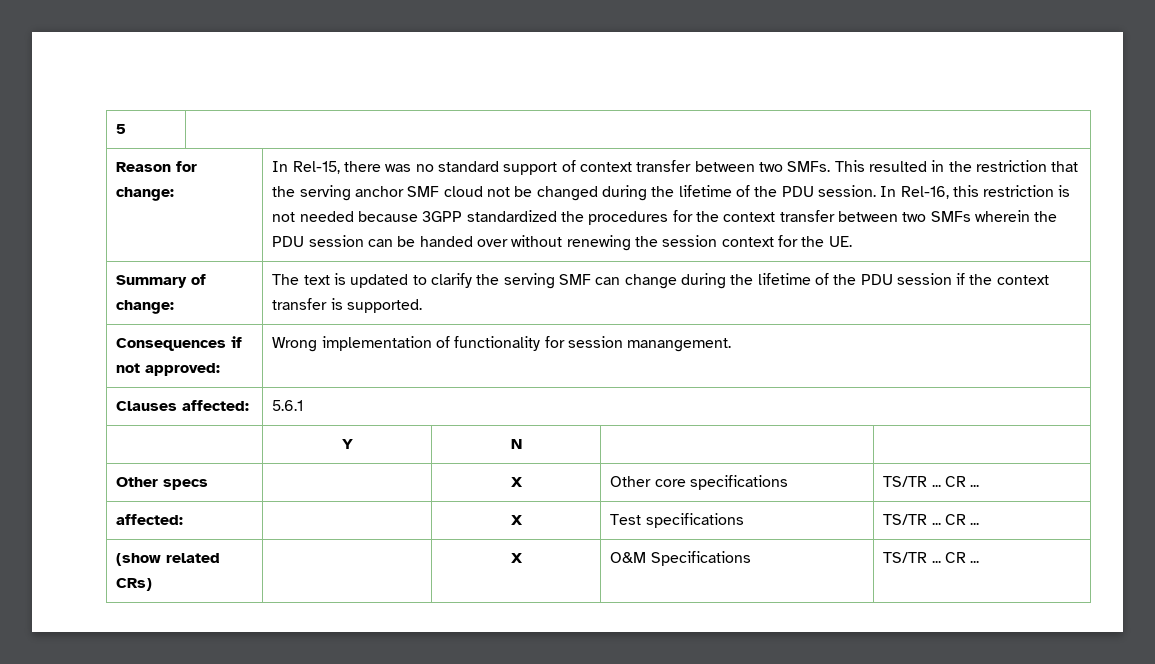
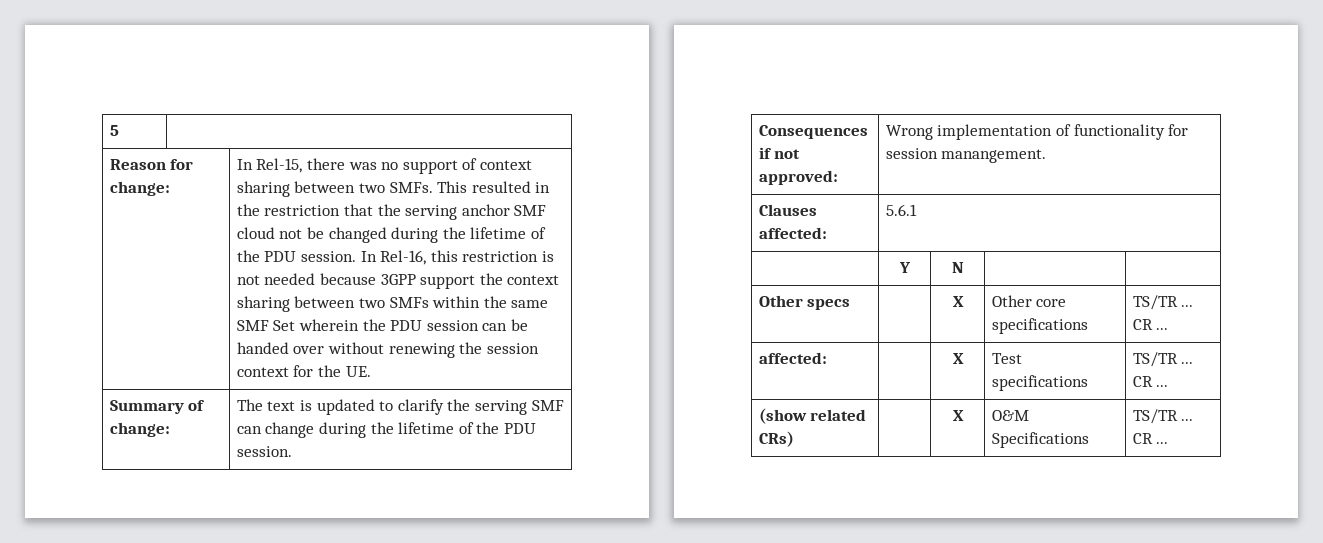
- In Rel-15, there was no standard support of context transfer between two SMFs.
+ In Rel-15, there was no support of context sharing between two SMFs.
- In Rel-16, this restriction is not needed because 3GPP standardized the procedures for the context transfer between two SMFs wherein the PDU session can be handed over without renewing the session context for the UE.
+ In Rel-16, this restriction is not needed because 3GPP support the context sharing between two SMFs within the same SMF Set wherein the PDU session can be handed over without renewing the session context for the UE.
- Summary of change: | The text is updated to clarify the serving SMF can change during the lifetime of the PDU session if the context transfer is supported.
+ Summary of change: | The text is updated to clarify the serving SMF can change during the lifetime of the PDU session.

